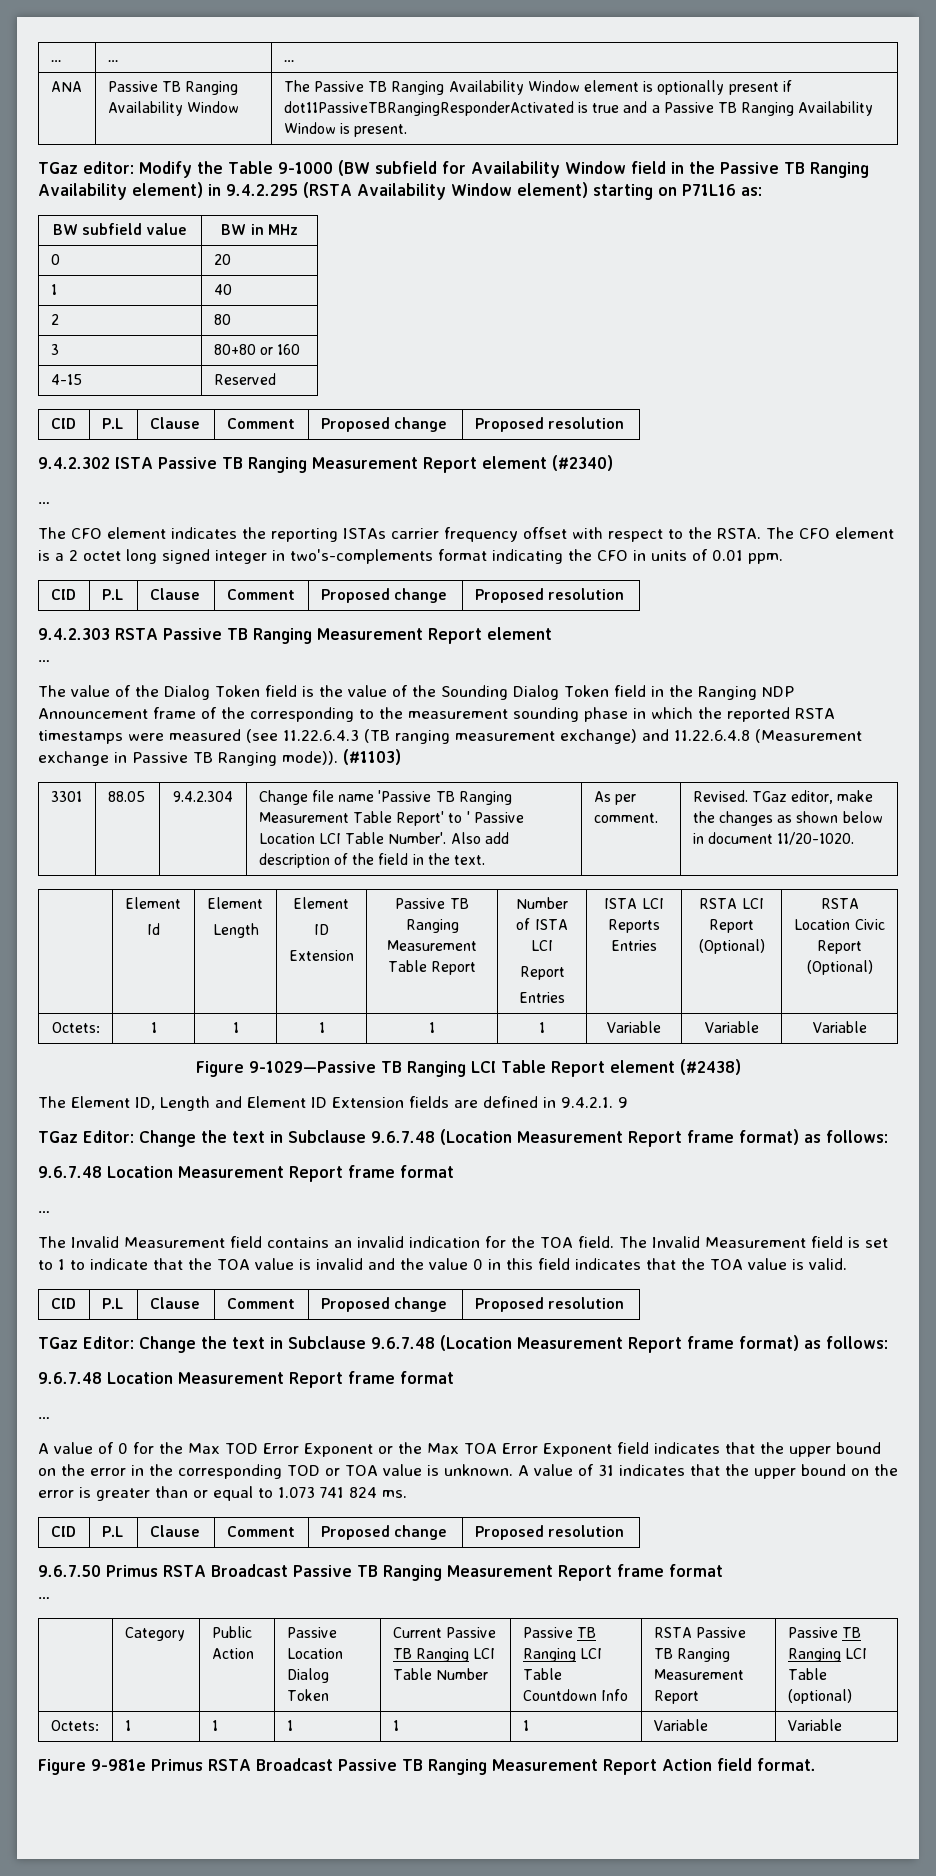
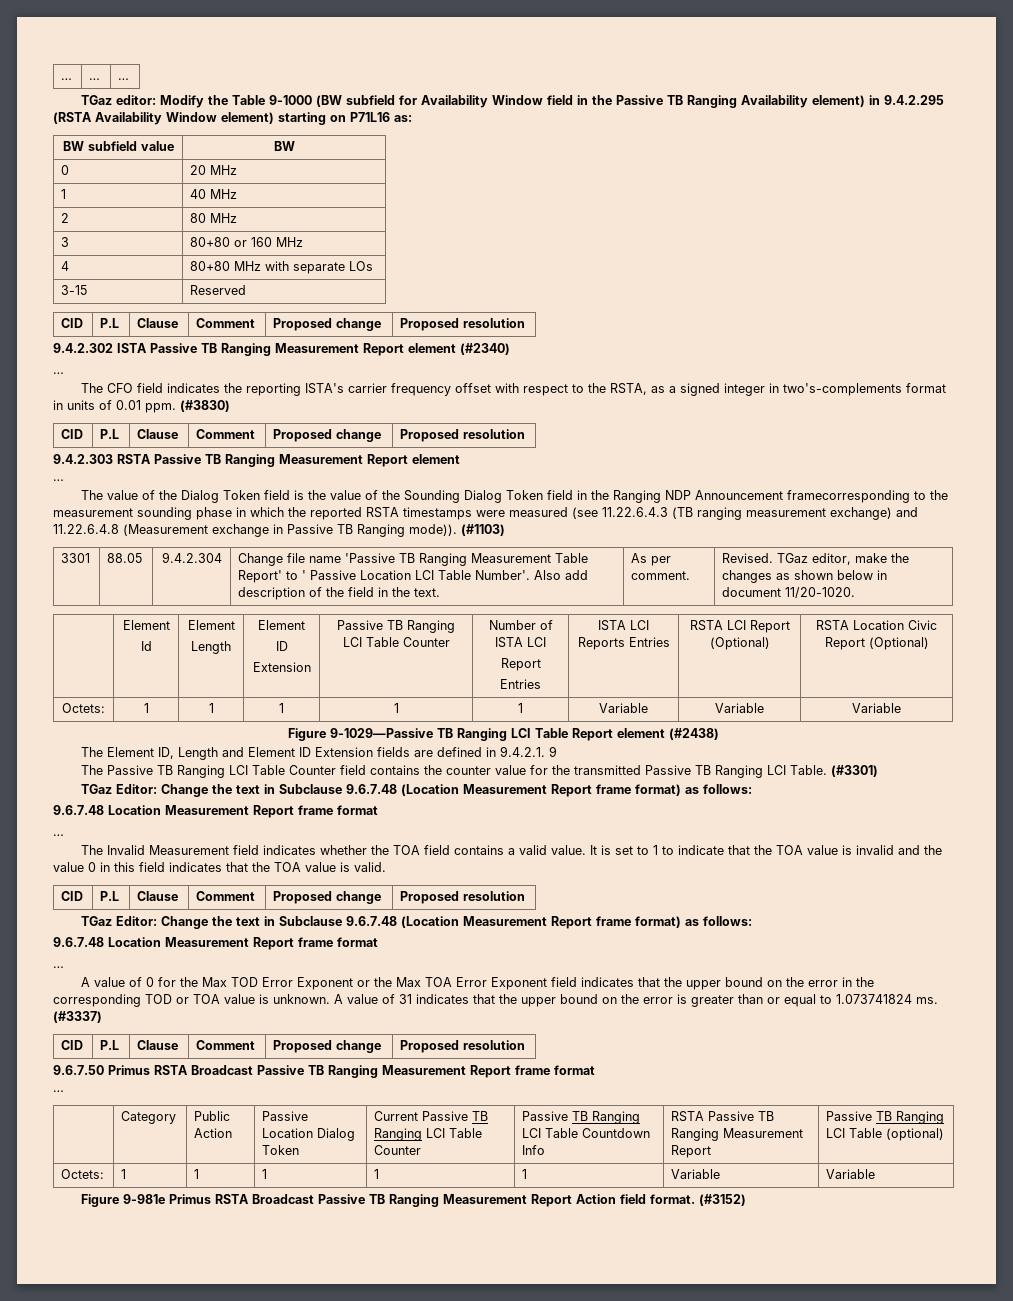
- ANA | Passive TB Ranging Availability Window | The Passive TB Ranging Availability Window element is optionally present if dot11PassiveTBRangingResponderActivated is true and a Passive TB Ranging Availability Window is present.
- BW subfield value | BW in MHz
+ BW subfield value | BW
- 0 | 20
+ 0 | 20 MHz
- 1 | 40
+ 1 | 40 MHz
- 2 | 80
+ 2 | 80 MHz
- 3 | 80+80 or 160
- 4-15 | Reserved
+ 3 | 80+80 or 160 MHz
+ 4 | 80+80 MHz with separate LOs
+ 3-15 | Reserved
- The CFO element indicates the reporting ISTAs carrier frequency offset with respect to the RSTA. The CFO element is a 2 octet long signed integer in two's-complements format indicating the CFO in units of 0.01 ppm.
+ The CFO field indicates the reporting ISTA's carrier frequency offset with respect to the RSTA, as a signed integer in two's-complements format in units of 0.01 ppm. (#3830)
- The value of the Dialog Token field is the value of the Sounding Dialog Token field in the Ranging NDP Announcement frame of the corresponding to the measurement sounding phase in which the reported RSTA timestamps were measured (see 11.22.6.4.3 (TB ranging measurement exchange) and 11.22.6.4.8 (Measurement exchange in Passive TB Ranging mode)).
+ The value of the Dialog Token field is the value of the Sounding Dialog Token field in the Ranging NDP Announcement framecorresponding to the measurement sounding phase in which the reported RSTA timestamps were measured (see 11.22.6.4.3 (TB ranging measurement exchange) and 11.22.6.4.8 (Measurement exchange in Passive TB Ranging mode)).
  TGaz editor, make the changes as shown below in document 11/20-1020.
  | Element
  Id | Element
  Length | Element
  ID
- Extension | Passive TB Ranging Measurement Table Report | Number of ISTA LCI
+ Extension | Passive TB Ranging LCI Table Counter | Number of ISTA LCI
+ The Passive TB Ranging LCI Table Counter field contains the counter value for the transmitted Passive TB Ranging LCI Table. (#3301)
- The Invalid Measurement field contains an invalid indication for the TOA field. The Invalid Measurement field is set to 1 to indicate that the TOA value is invalid and the value 0 in this field indicates that the TOA value is valid.
+ The Invalid Measurement field indicates whether the TOA field contains a valid value. It is set to 1 to indicate that the TOA value is invalid and the value 0 in this field indicates that the TOA value is valid.
- A value of 31 indicates that the upper bound on the error is greater than or equal to 1.073 741 824 ms.
+ A value of 31 indicates that the upper bound on the error is greater than or equal to 1.073741824 ms. (#3337)
- | Category | Public Action | Passive Location Dialog Token | Current Passive TB Ranging LCI Table Number | Passive TB Ranging LCI Table Countdown Info | RSTA Passive TB Ranging Measurement Report | Passive TB Ranging LCI Table (optional)
+ | Category | Public Action | Passive Location Dialog Token | Current Passive TB Ranging LCI Table Counter | Passive TB Ranging LCI Table Countdown Info | RSTA Passive TB Ranging Measurement Report | Passive TB Ranging LCI Table (optional)
+ (#3152)

